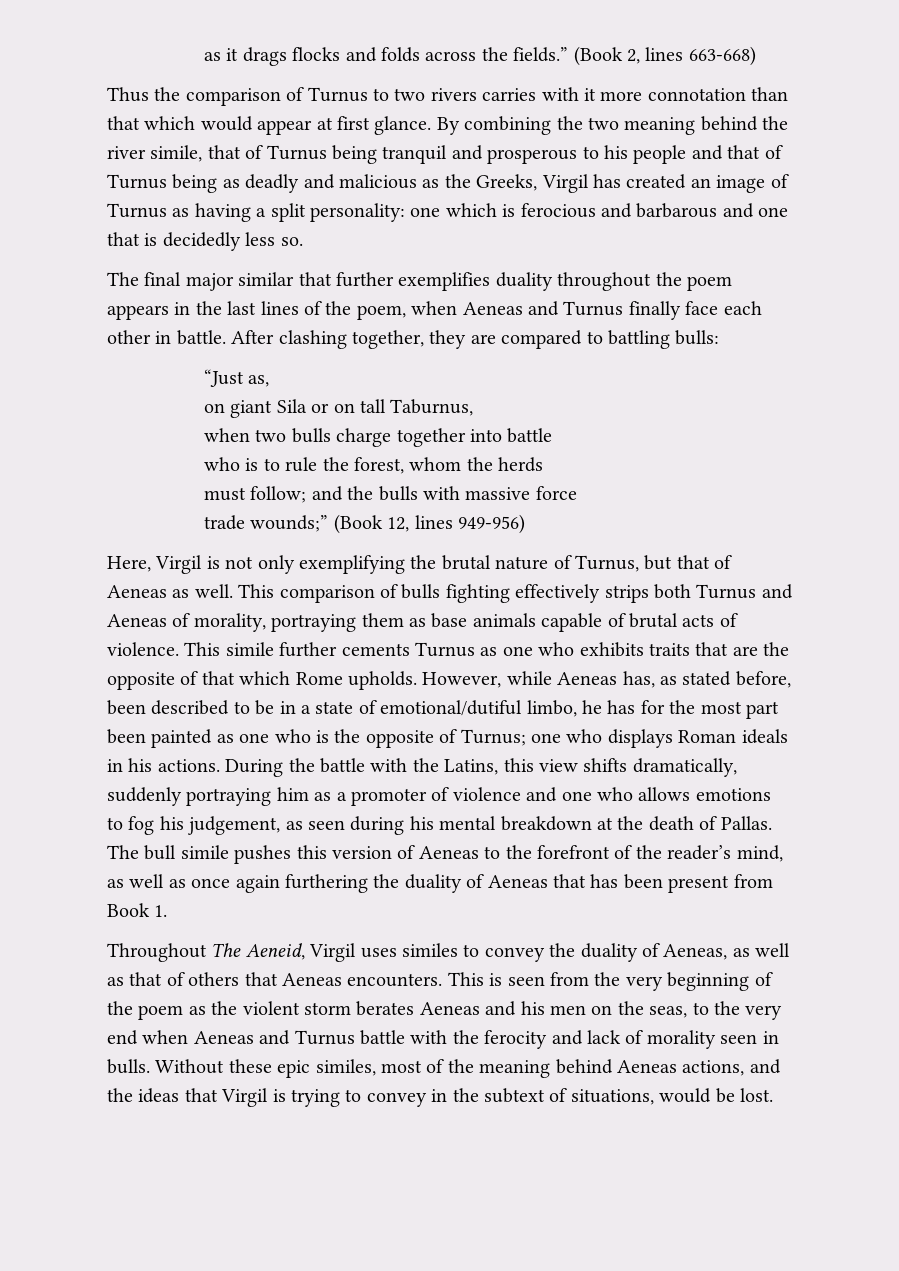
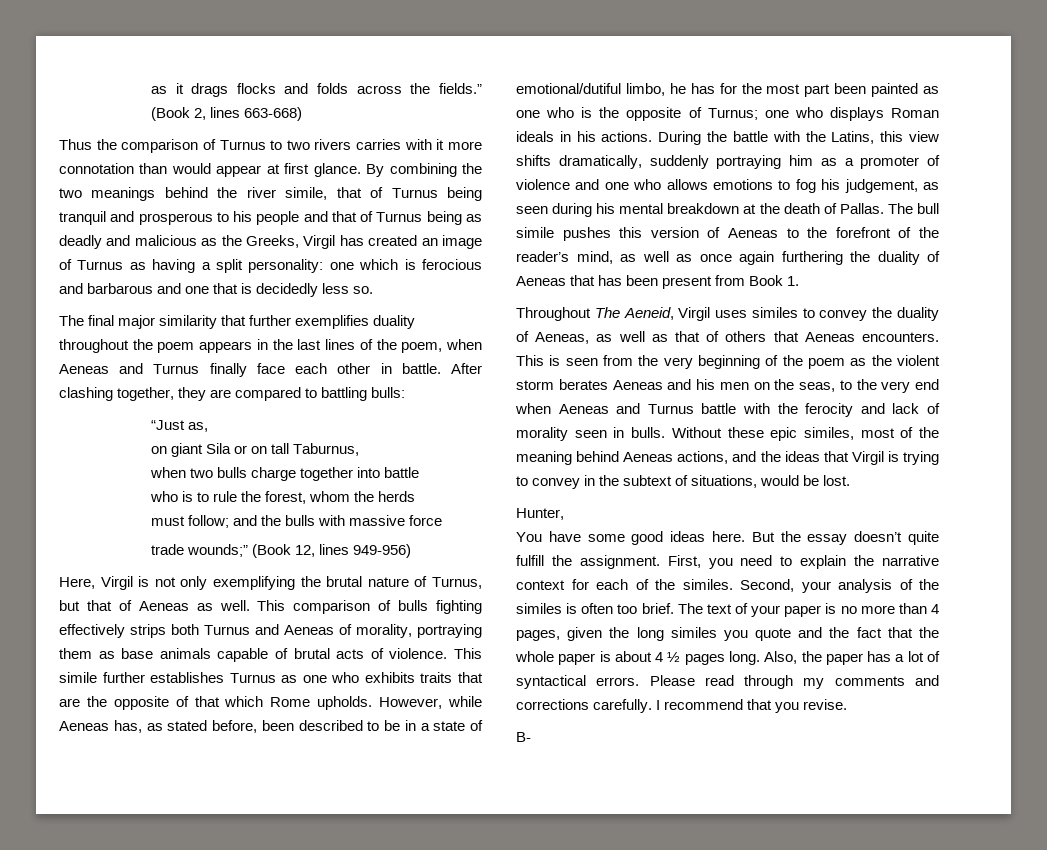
- Thus the comparison of Turnus to two rivers carries with it more connotation than that which would appear at first glance.
+ Thus the comparison of Turnus to two rivers carries with it more connotation than would appear at first glance.
- By combining the two meaning behind the river simile, that of Turnus being tranquil and prosperous to his people and that of Turnus being as deadly and malicious as the Greeks, Virgil has created an image of Turnus as having a split personality: one which is ferocious and barbarous and one that is decidedly less so.
+ By combining the two meanings behind the river simile, that of Turnus being tranquil and prosperous to his people and that of Turnus being as deadly and malicious as the Greeks, Virgil has created an image of Turnus as having a split personality: one which is ferocious and barbarous and one that is decidedly less so.
- The final major similar that further exemplifies duality throughout the poem appears in the last lines of the poem, when Aeneas and Turnus finally face each other in battle.
+ The final major similarity that further exemplifies duality throughout the poem appears in the last lines of the poem, when Aeneas and Turnus finally face each other in battle.
- This simile further cements Turnus as one who exhibits traits that are the opposite of that which Rome upholds.
+ This simile further establishes Turnus as one who exhibits traits that are the opposite of that which Rome upholds.
+ Hunter,
+ You have some good ideas here. But the essay doesn’t quite fulfill the assignment. First, you need to explain the narrative context for each of the similes. Second, your analysis of the similes is often too brief. The text of your paper is no more than 4 pages, given the long similes you quote and the fact that the whole paper is about 4 ½ pages long. Also, the paper has a lot of syntactical errors. Please read through my comments and corrections carefully. I recommend that you revise.
+ B-

